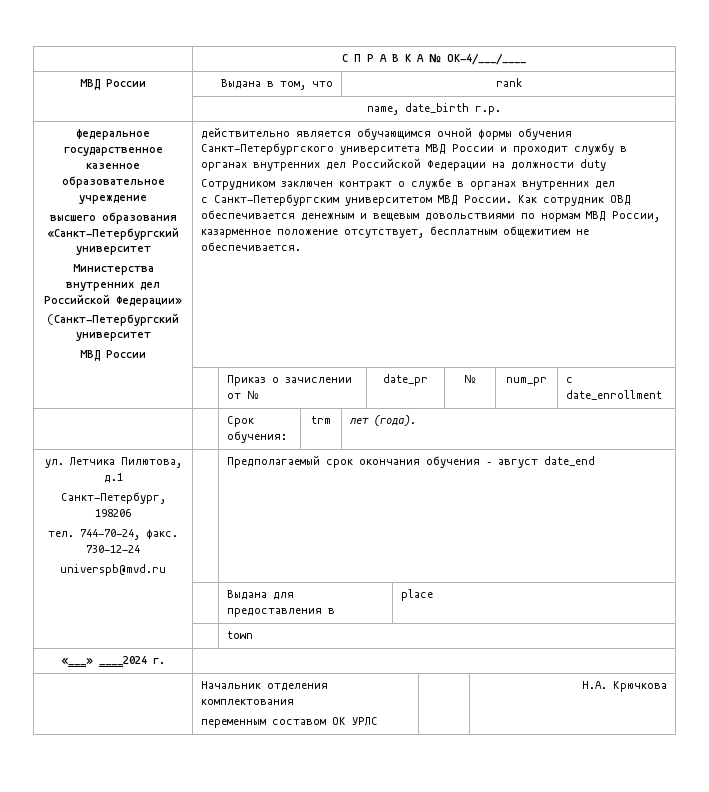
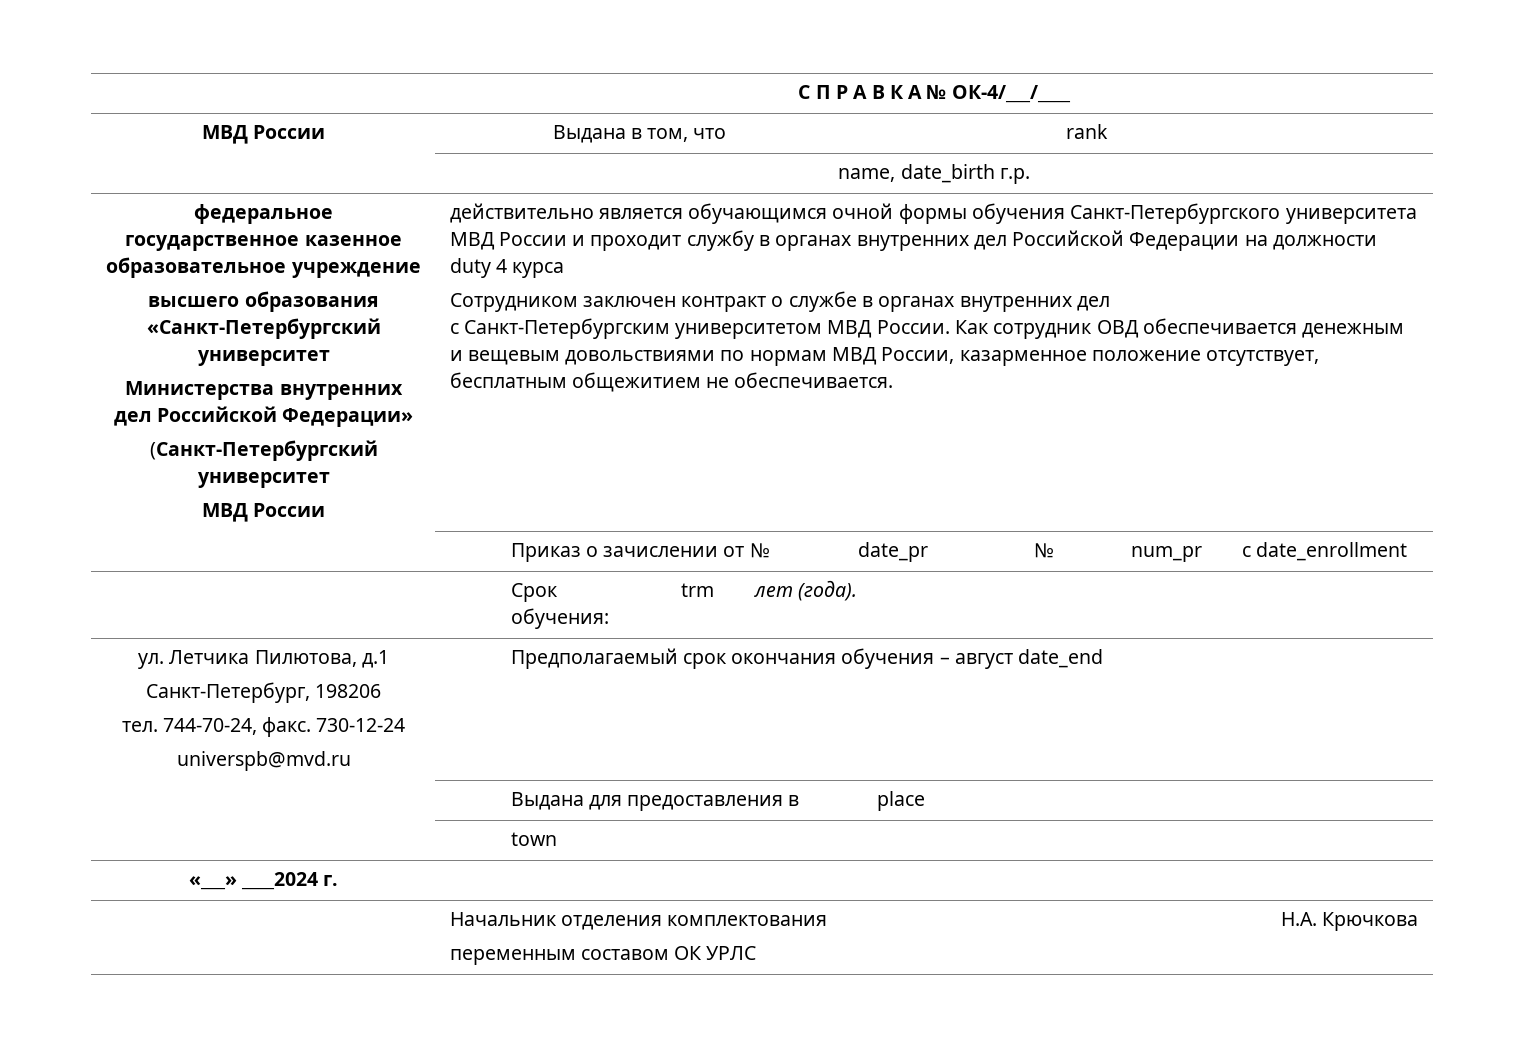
- действительно является обучающимся очной формы обучения Санкт-Петербургского университета МВД России и проходит службу в органах внутренних дел Российской Федерации на должности duty
+ действительно является обучающимся очной формы обучения Санкт-Петербургского университета МВД России и проходит службу в органах внутренних дел Российской Федерации на должности duty 4 курса

